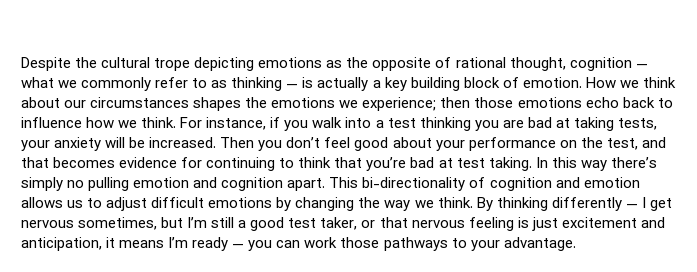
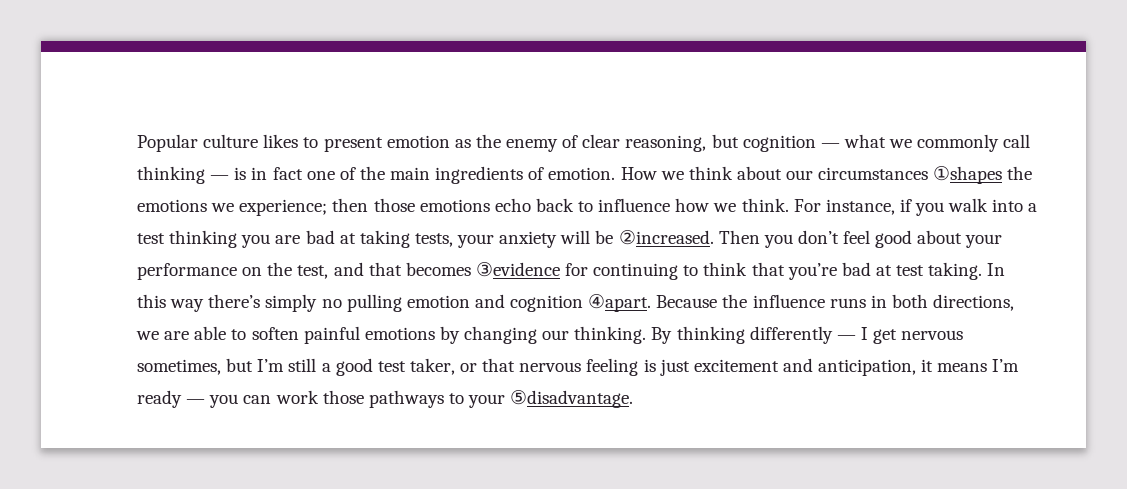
- Despite the cultural trope depicting emotions as the opposite of rational thought, cognition — what we commonly refer to as thinking — is actually a key building block of emotion.
+ Popular culture likes to present emotion as the enemy of clear reasoning, but cognition — what we commonly call thinking — is in fact one of the main ingredients of emotion.
- How we think about our circumstances shapes the emotions we experience; then those emotions echo back to influence how we think.
+ How we think about our circumstances ①shapes the emotions we experience; then those emotions echo back to influence how we think.
- For instance, if you walk into a test thinking you are bad at taking tests, your anxiety will be increased.
+ For instance, if you walk into a test thinking you are bad at taking tests, your anxiety will be ②increased.
- Then you don’t feel good about your performance on the test, and that becomes evidence for continuing to think that you’re bad at test taking.
+ Then you don’t feel good about your performance on the test, and that becomes ③evidence for continuing to think that you’re bad at test taking.
- In this way there’s simply no pulling emotion and cognition apart. This bi-directionality of cognition and emotion allows us to adjust difficult emotions by changing the way we think.
+ In this way there’s simply no pulling emotion and cognition ④apart. Because the influence runs in both directions, we are able to soften painful emotions by changing our thinking.
- By thinking differently — I get nervous sometimes, but I’m still a good test taker, or that nervous feeling is just excitement and anticipation, it means I’m ready — you can work those pathways to your advantage.
+ By thinking differently — I get nervous sometimes, but I’m still a good test taker, or that nervous feeling is just excitement and anticipation, it means I’m ready — you can work those pathways to your ⑤disadvantage.

